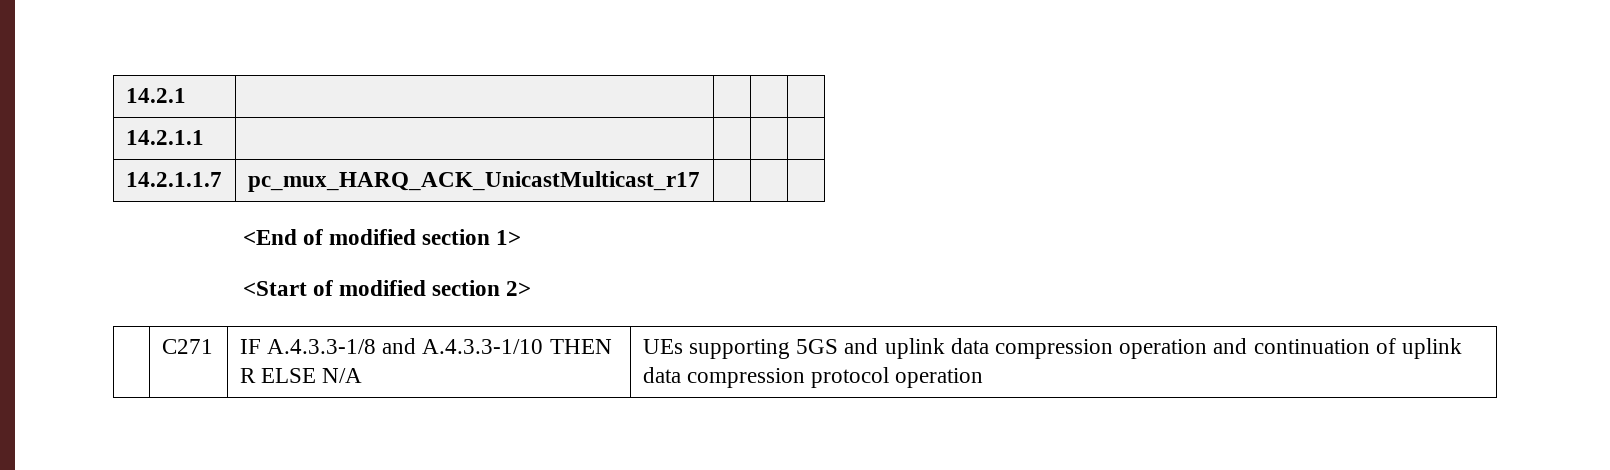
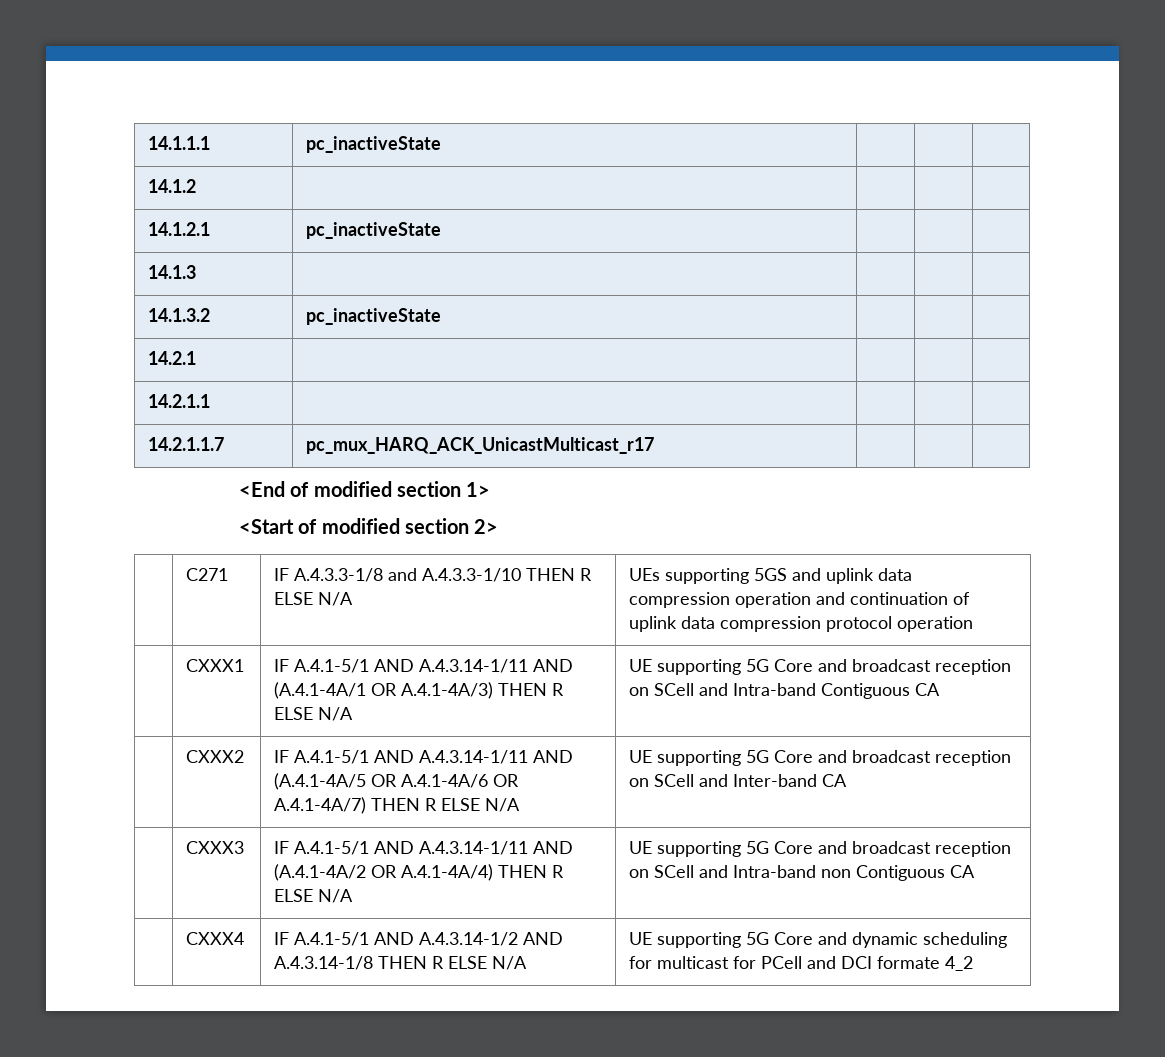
+ 14.1.1.1 | pc_inactiveState | | |
+ 14.1.2 | | | |
+ 14.1.2.1 | pc_inactiveState | | |
+ 14.1.3 | | | |
+ 14.1.3.2 | pc_inactiveState | | |
+ | CXXX1 | IF A.4.1-5/1 AND A.4.3.14-1/11 AND (A.4.1-4A/1 OR A.4.1-4A/3) THEN R ELSE N/A | UE supporting 5G Core and broadcast reception on SCell and Intra-band Contiguous CA
+ | CXXX2 | IF A.4.1-5/1 AND A.4.3.14-1/11 AND (A.4.1-4A/5 OR A.4.1-4A/6 OR A.4.1-4A/7) THEN R ELSE N/A | UE supporting 5G Core and broadcast reception on SCell and Inter-band CA
+ | CXXX3 | IF A.4.1-5/1 AND A.4.3.14-1/11 AND (A.4.1-4A/2 OR A.4.1-4A/4) THEN R ELSE N/A | UE supporting 5G Core and broadcast reception on SCell and Intra-band non Contiguous CA
+ | CXXX4 | IF A.4.1-5/1 AND A.4.3.14-1/2 AND A.4.3.14-1/8 THEN R ELSE N/A | UE supporting 5G Core and dynamic scheduling for multicast for PCell and DCI formate 4_2

